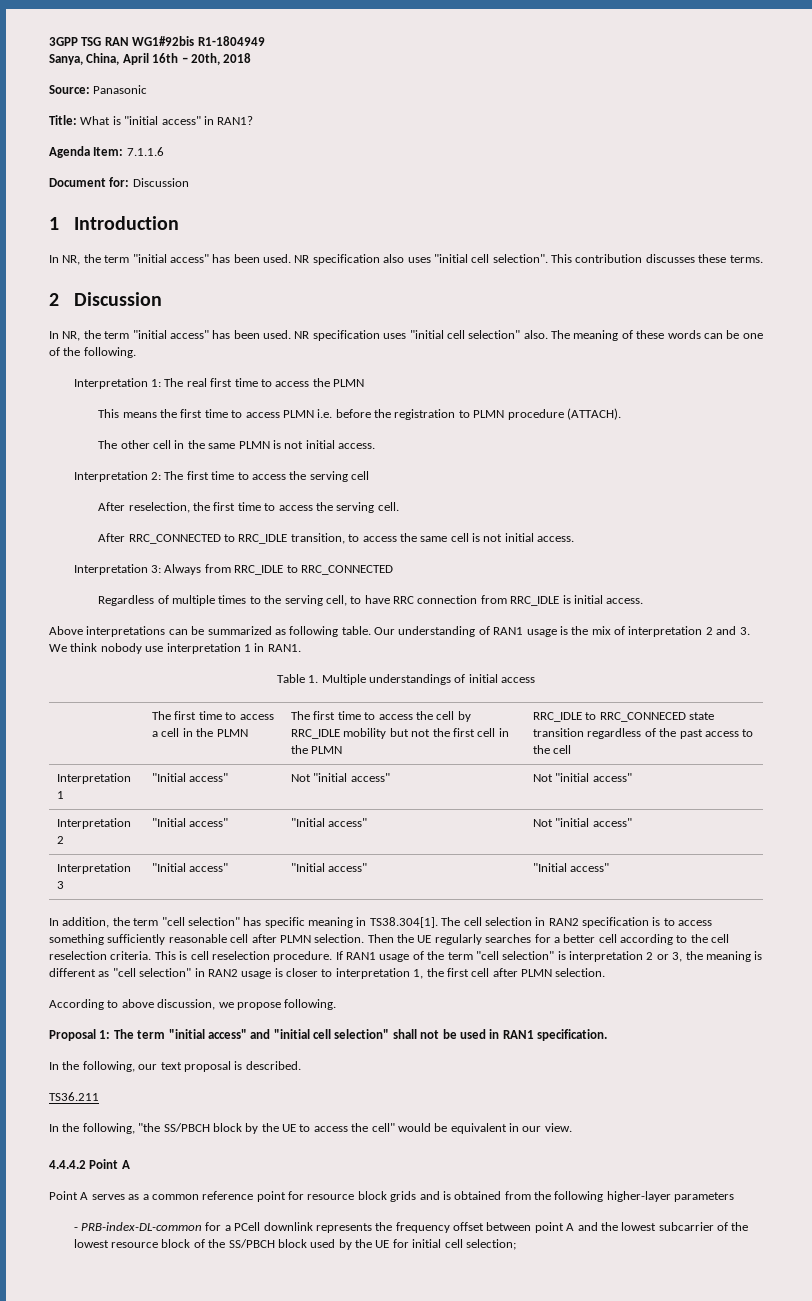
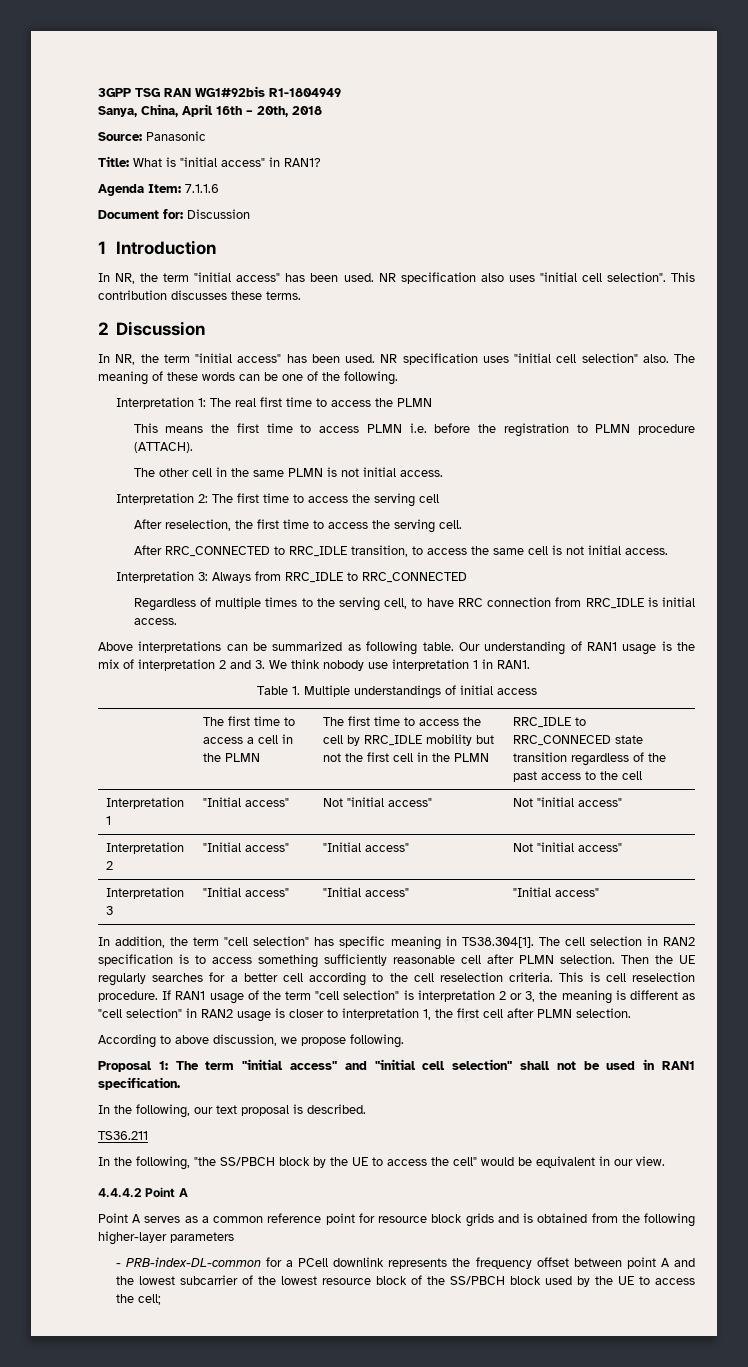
- - PRB-index-DL-common for a PCell downlink represents the frequency offset between point A and the lowest subcarrier of the lowest resource block of the SS/PBCH block used by the UE for initial cell selection;
+ - PRB-index-DL-common for a PCell downlink represents the frequency offset between point A and the lowest subcarrier of the lowest resource block of the SS/PBCH block used by the UE to access the cell;

